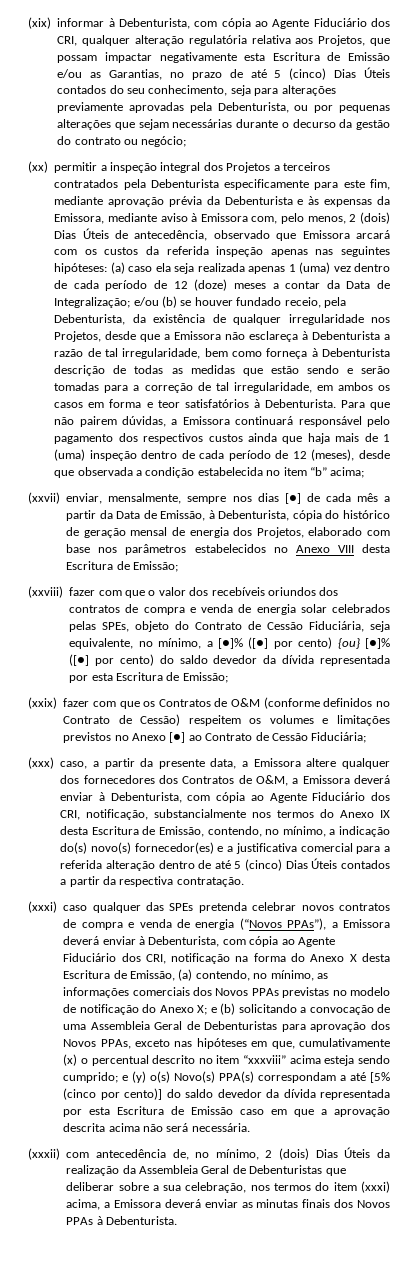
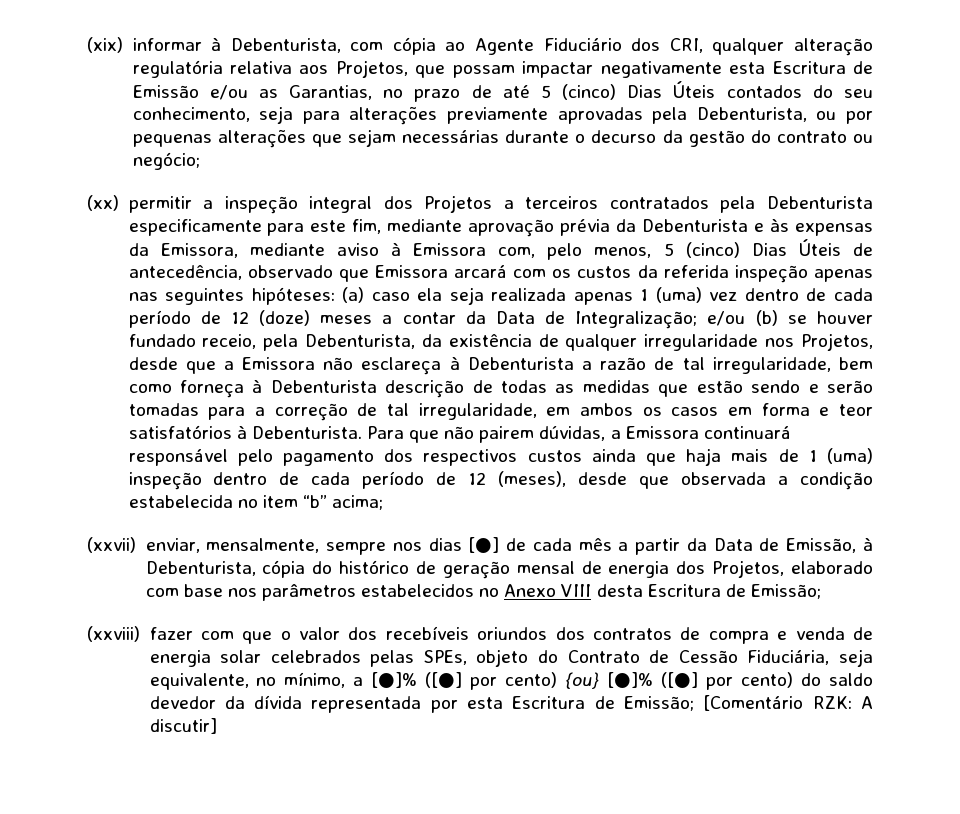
- (xx) permitir a inspeção integral dos Projetos a terceiros contratados pela Debenturista especificamente para este fim, mediante aprovação prévia da Debenturista e às expensas da Emissora, mediante aviso à Emissora com, pelo menos, 2 (dois) Dias Úteis de antecedência, observado que Emissora arcará com os custos da referida inspeção apenas nas seguintes hipóteses:
+ (xx) permitir a inspeção integral dos Projetos a terceiros contratados pela Debenturista especificamente para este fim, mediante aprovação prévia da Debenturista e às expensas da Emissora, mediante aviso à Emissora com, pelo menos, 5 (cinco) Dias Úteis de antecedência, observado que Emissora arcará com os custos da referida inspeção apenas nas seguintes hipóteses:
- (xxviii) fazer com que o valor dos recebíveis oriundos dos contratos de compra e venda de energia solar celebrados pelas SPEs, objeto do Contrato de Cessão Fiduciária, seja equivalente, no mínimo, a [●]% ([●] por cento) {ou} [●]% ([●] por cento) do saldo devedor da dívida representada por esta Escritura de Emissão;
- (xxix) fazer com que os Contratos de O&M (conforme definidos no Contrato de Cessão) respeitem os volumes e limitações previstos no Anexo [●] ao Contrato de Cessão Fiduciária;
- (xxx) caso, a partir da presente data, a Emissora altere qualquer dos fornecedores dos Contratos de O&M, a Emissora deverá enviar à Debenturista, com cópia ao Agente Fiduciário dos CRI, notificação, substancialmente nos termos do Anexo IX desta Escritura de Emissão, contendo, no mínimo, a indicação do(s) novo(s) fornecedor(es) e a justificativa comercial para a referida alteração dentro de até 5 (cinco) Dias Úteis contados a partir da respectiva contratação.
- (xxxi) caso qualquer das SPEs pretenda celebrar novos contratos de compra e venda de energia (“Novos PPAs”), a Emissora deverá enviar à Debenturista, com cópia ao Agente Fiduciário dos CRI, notificação na forma do Anexo X desta Escritura de Emissão, (a) contendo, no mínimo, as informações comerciais dos Novos PPAs previstas no modelo de notificação do Anexo X; e (b) solicitando a convocação de uma Assembleia Geral de Debenturistas para aprovação dos Novos PPAs, exceto nas hipóteses em que, cumulativamente (x) o percentual descrito no item “xxxviii” acima esteja sendo cumprido; e (y) o(s) Novo(s) PPA(s) correspondam a até [5% (cinco por cento)] do saldo devedor da dívida representada por esta Escritura de Emissão caso em que a aprovação descrita acima não será necessária.
- (xxxii) com antecedência de, no mínimo, 2 (dois) Dias Úteis da realização da Assembleia Geral de Debenturistas que deliberar sobre a sua celebração, nos termos do item (xxxi) acima, a Emissora deverá enviar as minutas finais dos Novos PPAs à Debenturista.
+ (xxviii) fazer com que o valor dos recebíveis oriundos dos contratos de compra e venda de energia solar celebrados pelas SPEs, objeto do Contrato de Cessão Fiduciária, seja equivalente, no mínimo, a [●]% ([●] por cento) {ou} [●]% ([●] por cento) do saldo devedor da dívida representada por esta Escritura de Emissão; [Comentário RZK: A discutir]

